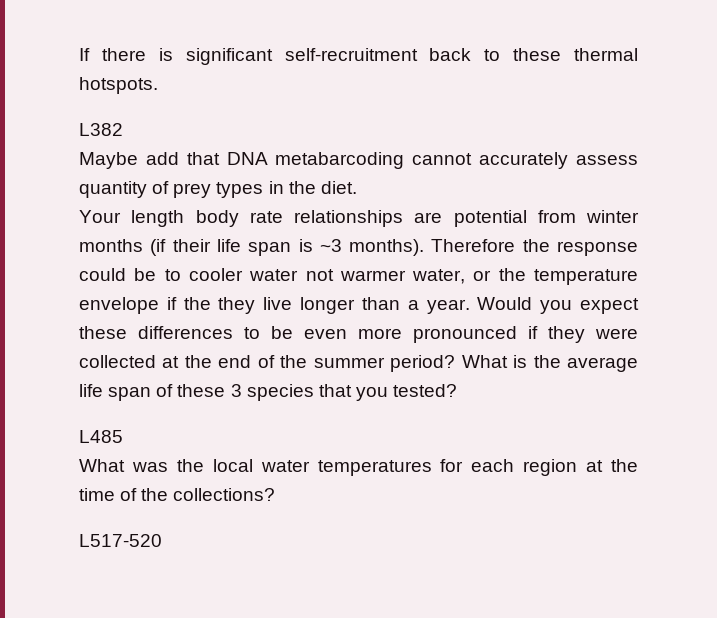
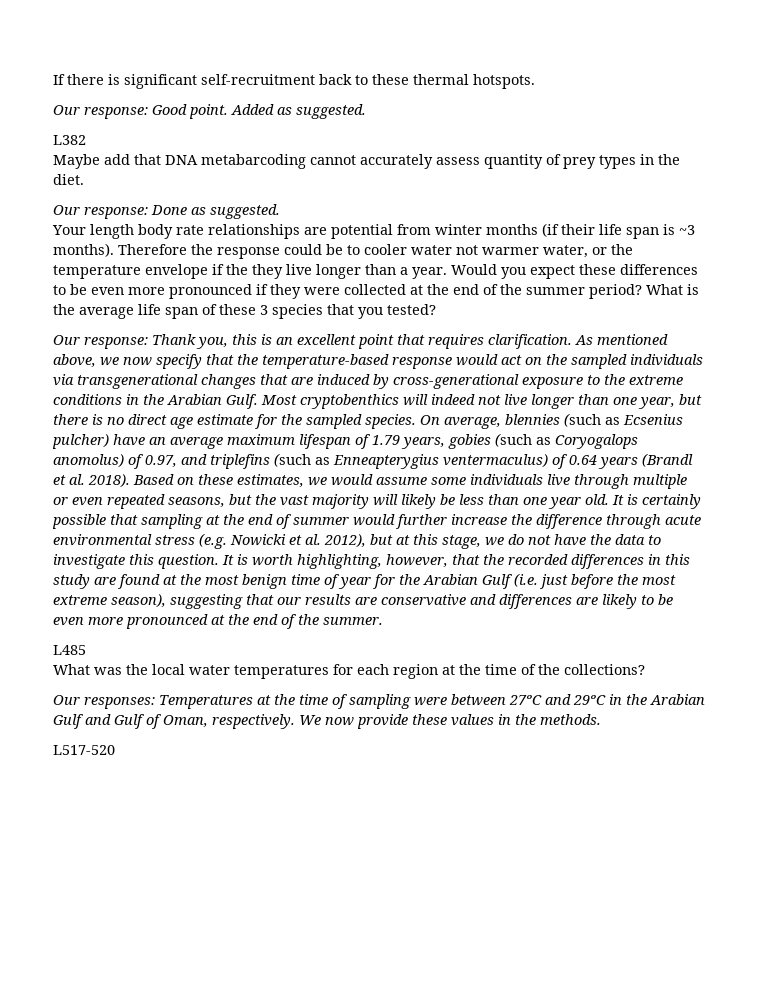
+ Our response: Good point. Added as suggested.
+ Our response: Done as suggested.
+ Our response: Thank you, this is an excellent point that requires clarification. As mentioned above, we now specify that the temperature-based response would act on the sampled individuals via transgenerational changes that are induced by cross-generational exposure to the extreme conditions in the Arabian Gulf. Most cryptobenthics will indeed not live longer than one year, but there is no direct age estimate for the sampled species. On average, blennies (such as Ecsenius pulcher) have an average maximum lifespan of 1.79 years, gobies (such as Coryogalops anomolus) of 0.97, and triplefins (such as Enneapterygius ventermaculus) of 0.64 years (Brandl et al. 2018). Based on these estimates, we would assume some individuals live through multiple or even repeated seasons, but the vast majority will likely be less than one year old. It is certainly possible that sampling at the end of summer would further increase the difference through acute environmental stress (e.g. Nowicki et al. 2012), but at this stage, we do not have the data to investigate this question. It is worth highlighting, however, that the recorded differences in this study are found at the most benign time of year for the Arabian Gulf (i.e. just before the most extreme season), suggesting that our results are conservative and differences are likely to be even more pronounced at the end of the summer.
+ Our responses: Temperatures at the time of sampling were between 27ºC and 29ºC in the Arabian Gulf and Gulf of Oman, respectively. We now provide these values in the methods.

